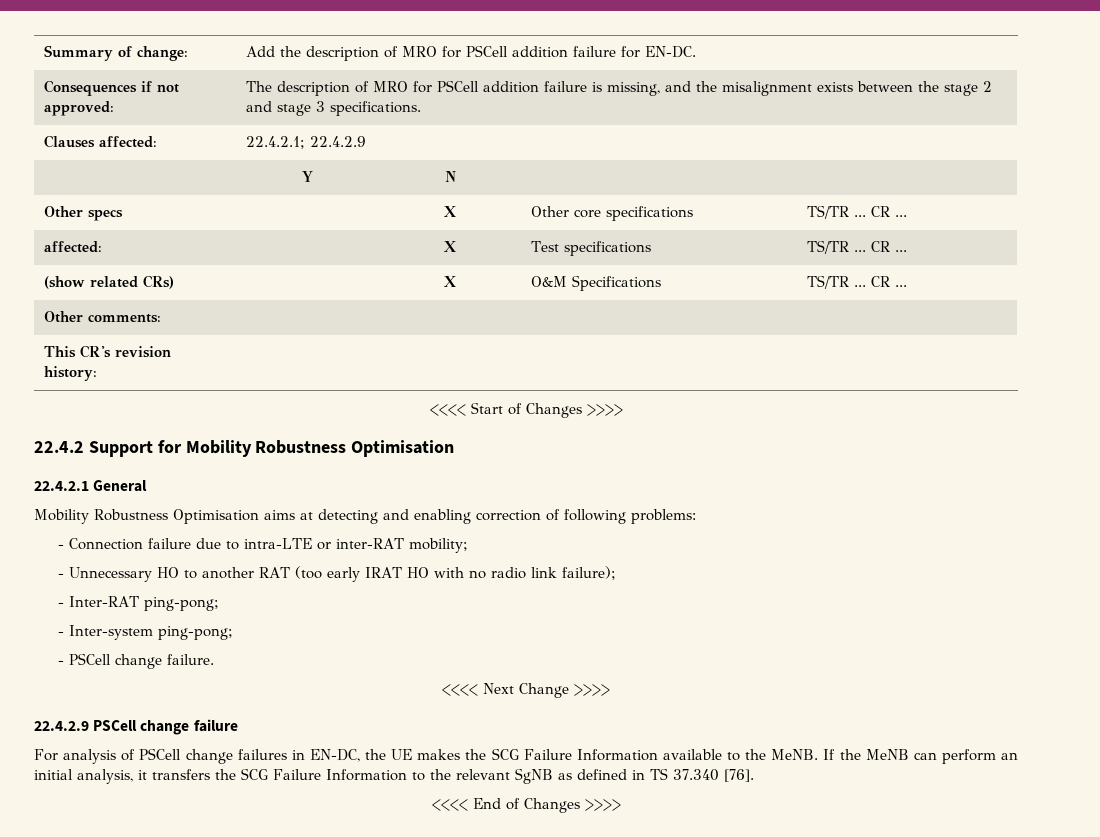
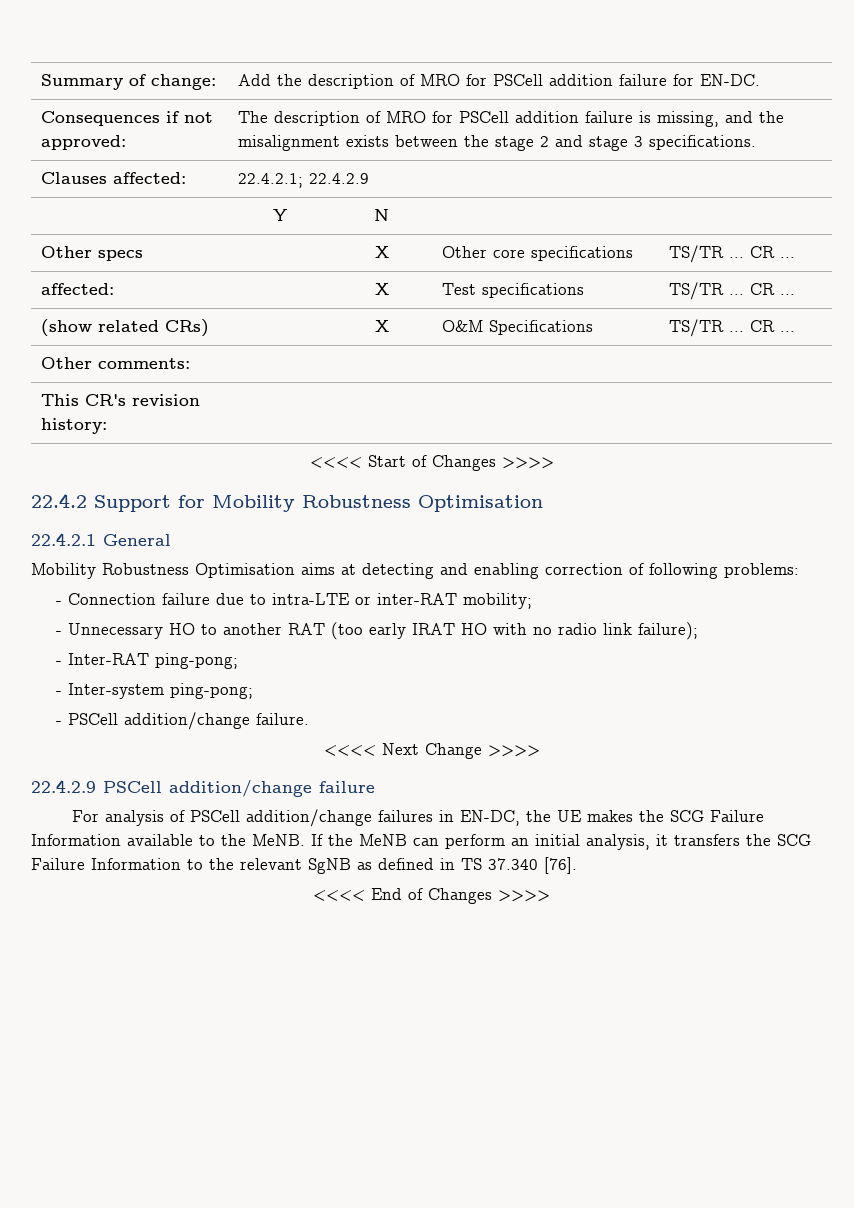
- - PSCell change failure.
+ - PSCell addition/change failure.
- 22.4.2.9 PSCell change failure
+ 22.4.2.9 PSCell addition/change failure
- For analysis of PSCell change failures in EN-DC, the UE makes the SCG Failure Information available to the MeNB.
+ For analysis of PSCell addition/change failures in EN-DC, the UE makes the SCG Failure Information available to the MeNB.

